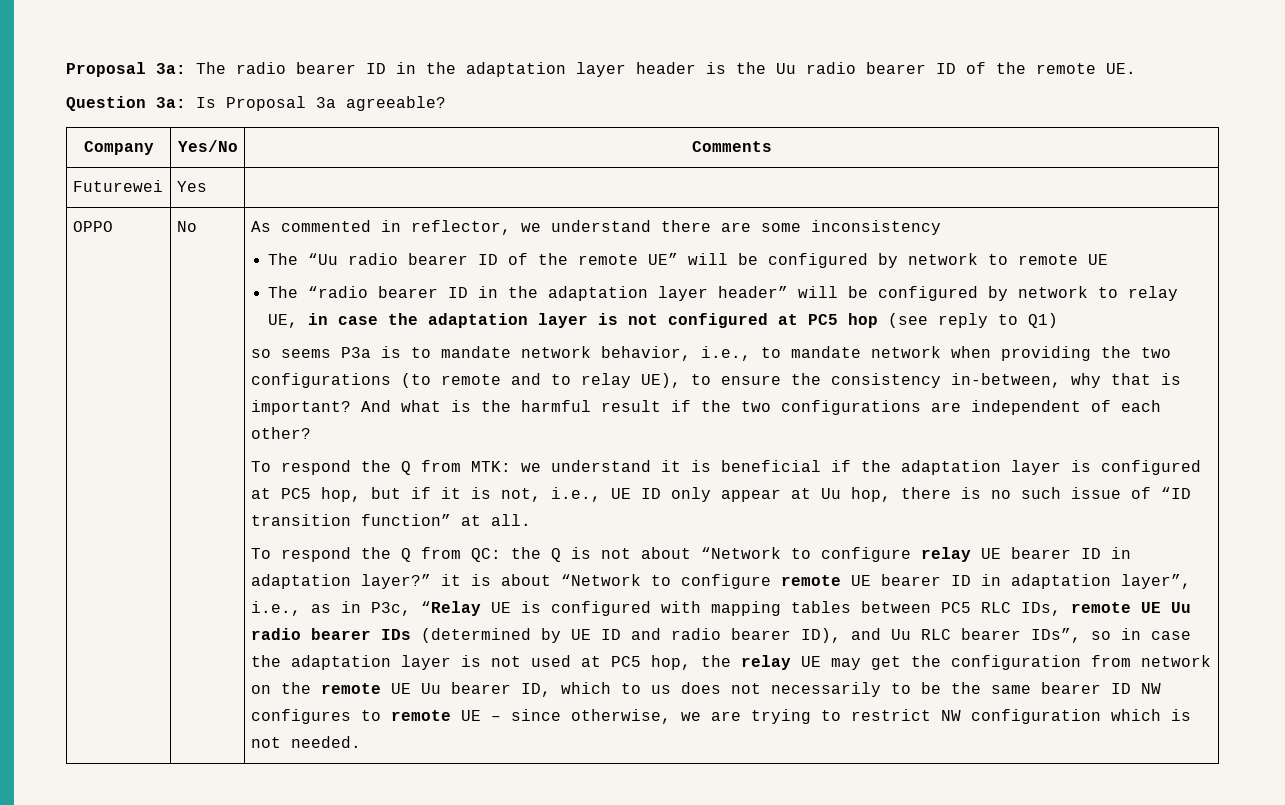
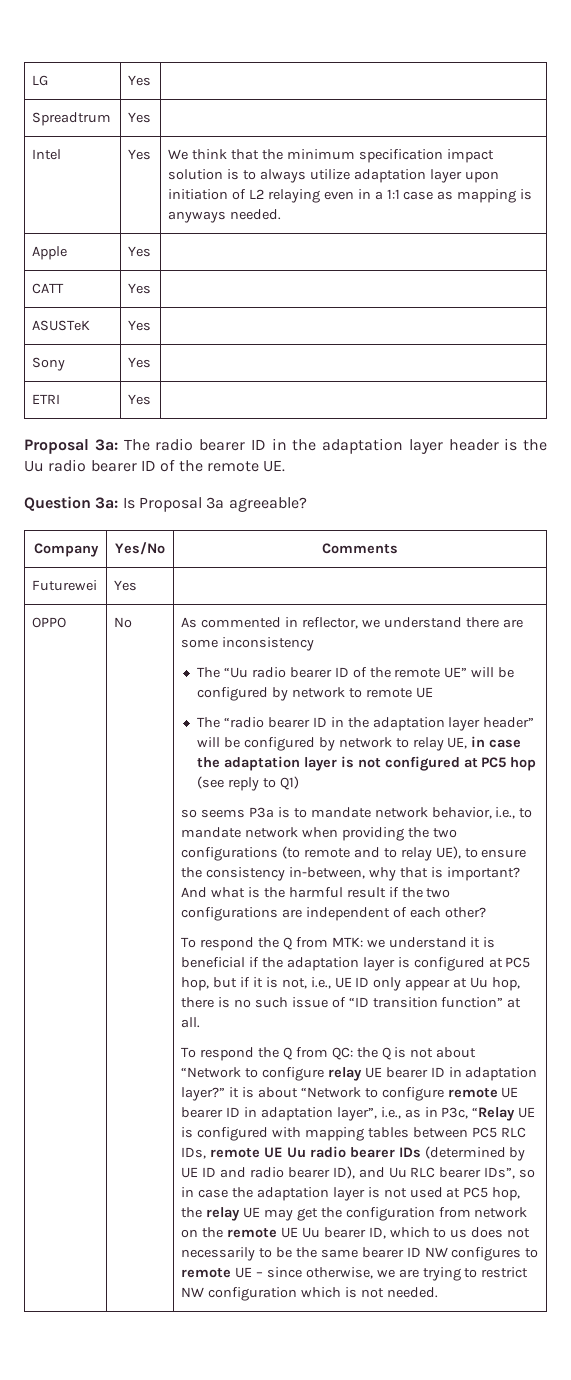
+ LG | Yes |
+ Spreadtrum | Yes |
+ Intel | Yes | We think that the minimum specification impact solution is to always utilize adaptation layer upon initiation of L2 relaying even in a 1:1 case as mapping is anyways needed.
+ Apple | Yes |
+ CATT | Yes |
+ ASUSTeK | Yes |
+ Sony | Yes |
+ ETRI | Yes |

